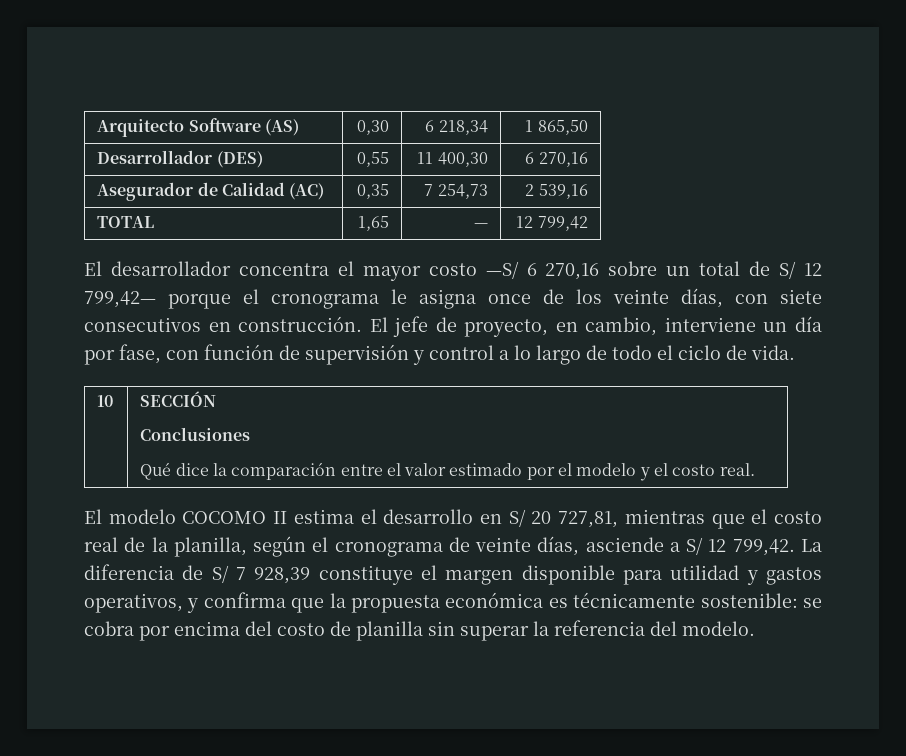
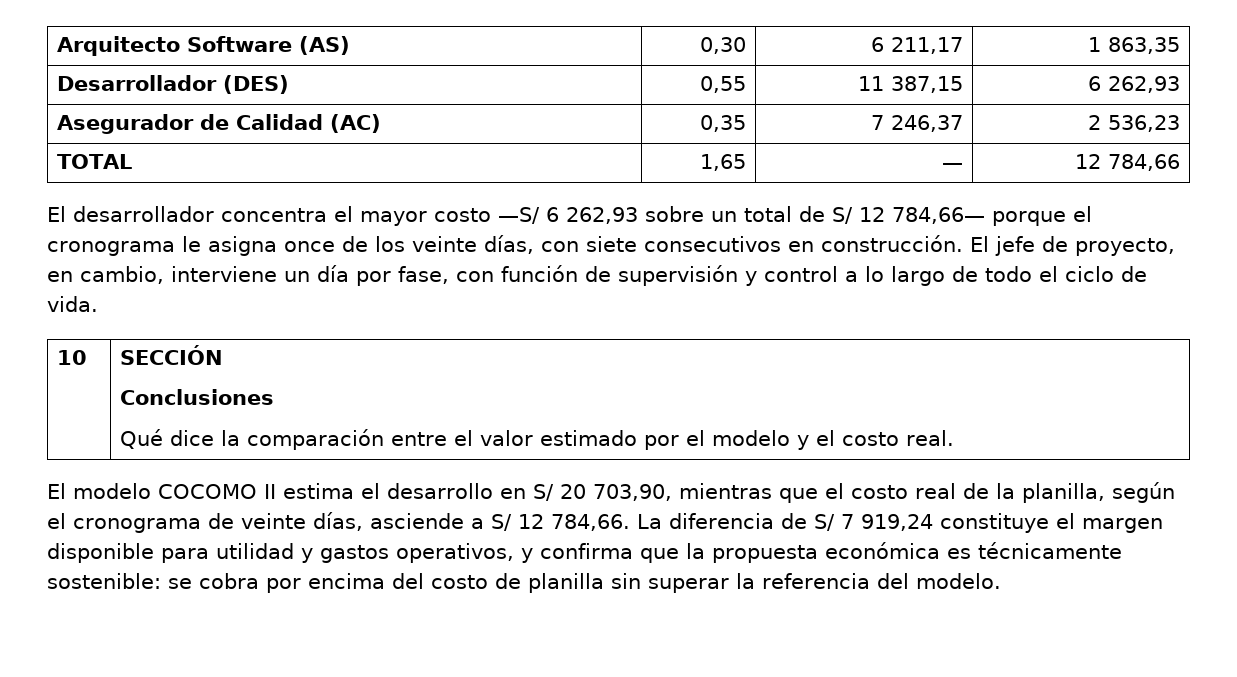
- Arquitecto Software (AS) | 0,30 | 6 218,34 | 1 865,50
+ Arquitecto Software (AS) | 0,30 | 6 211,17 | 1 863,35
- Desarrollador (DES) | 0,55 | 11 400,30 | 6 270,16
+ Desarrollador (DES) | 0,55 | 11 387,15 | 6 262,93
- Asegurador de Calidad (AC) | 0,35 | 7 254,73 | 2 539,16
+ Asegurador de Calidad (AC) | 0,35 | 7 246,37 | 2 536,23
- TOTAL | 1,65 | — | 12 799,42
+ TOTAL | 1,65 | — | 12 784,66
- El desarrollador concentra el mayor costo —S/ 6 270,16 sobre un total de S/ 12 799,42— porque el cronograma le asigna once de los veinte días, con siete consecutivos en construcción.
+ El desarrollador concentra el mayor costo —S/ 6 262,93 sobre un total de S/ 12 784,66— porque el cronograma le asigna once de los veinte días, con siete consecutivos en construcción.
- El modelo COCOMO II estima el desarrollo en S/ 20 727,81, mientras que el costo real de la planilla, según el cronograma de veinte días, asciende a S/ 12 799,42.
+ El modelo COCOMO II estima el desarrollo en S/ 20 703,90, mientras que el costo real de la planilla, según el cronograma de veinte días, asciende a S/ 12 784,66.
- La diferencia de S/ 7 928,39 constituye el margen disponible para utilidad y gastos operativos, y confirma que la propuesta económica es técnicamente sostenible: se cobra por encima del costo de planilla sin superar la referencia del modelo.
+ La diferencia de S/ 7 919,24 constituye el margen disponible para utilidad y gastos operativos, y confirma que la propuesta económica es técnicamente sostenible: se cobra por encima del costo de planilla sin superar la referencia del modelo.

